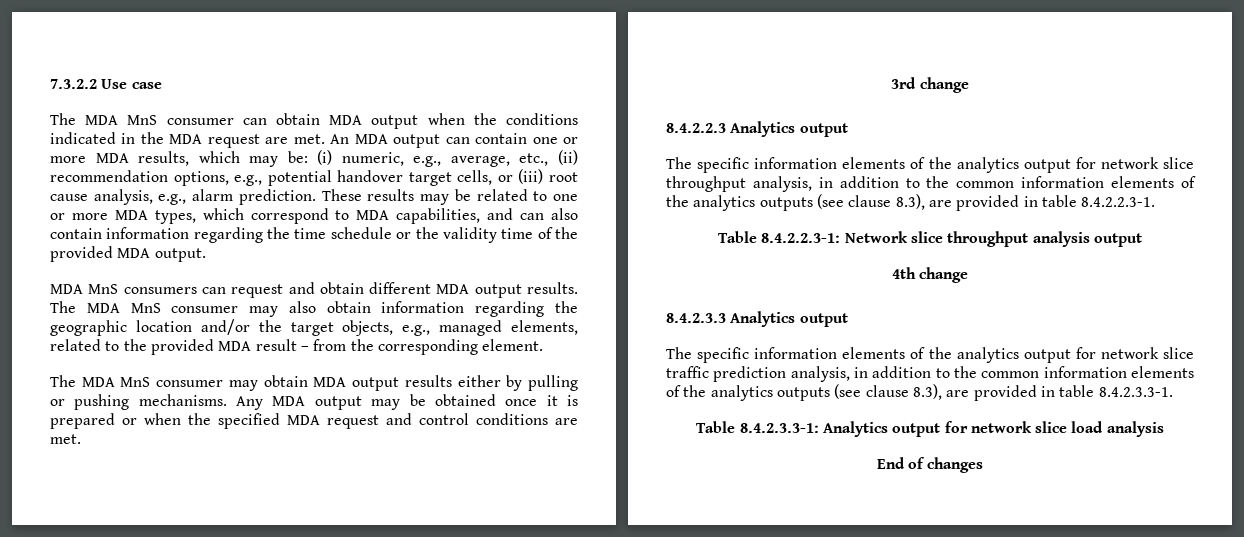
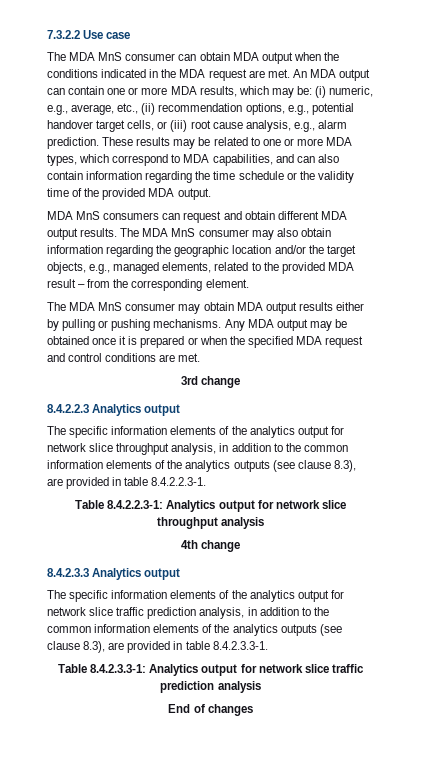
- Table 8.4.2.2.3-1: Network slice throughput analysis output
+ Table 8.4.2.2.3-1: Analytics output for network slice throughput analysis
- Table 8.4.2.3.3-1: Analytics output for network slice load analysis
+ Table 8.4.2.3.3-1: Analytics output for network slice traffic prediction analysis

